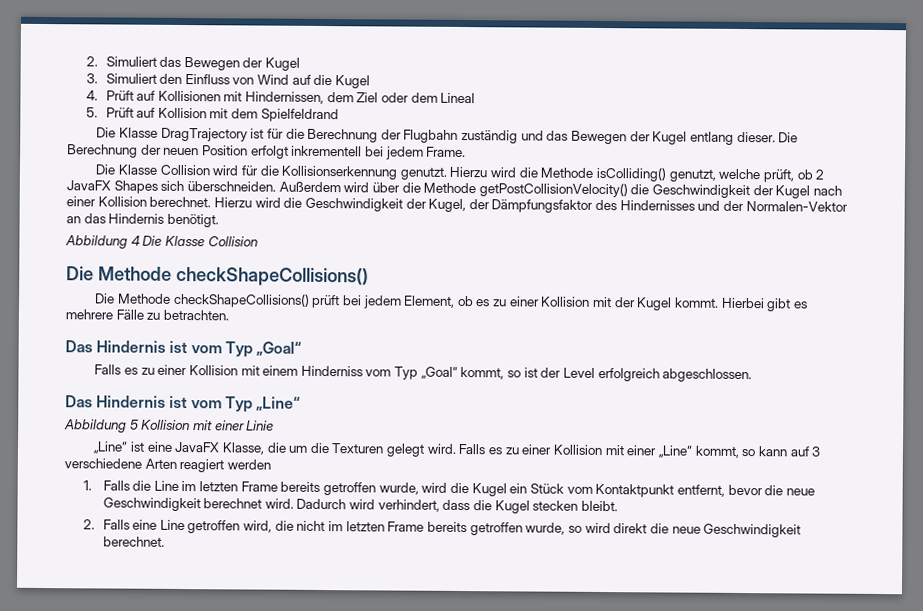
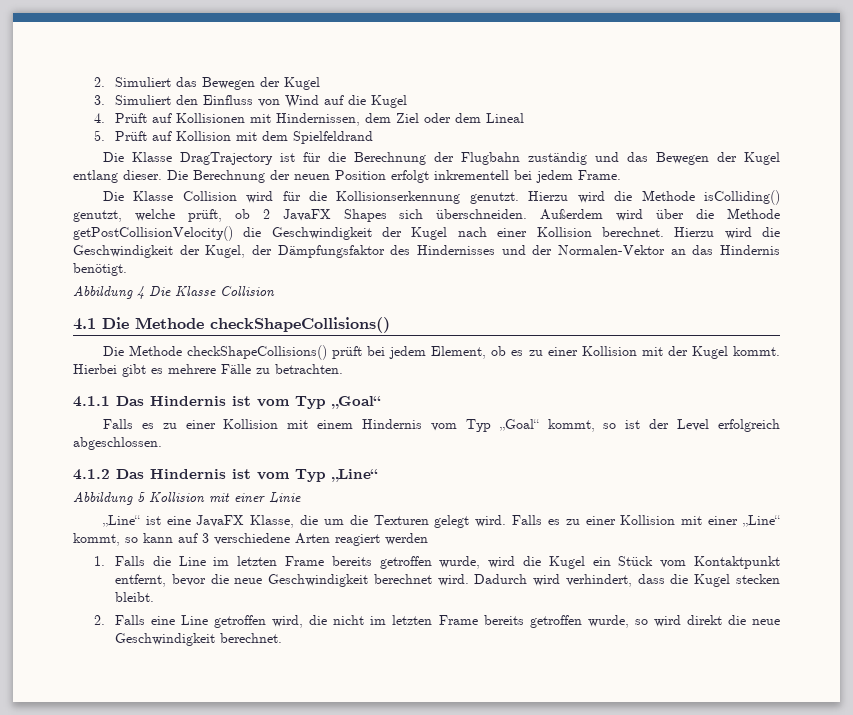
  Abbildung 4 Die Klasse Collision
- Die Methode checkShapeCollisions()
+ 4.1 Die Methode checkShapeCollisions()
- Das Hindernis ist vom Typ „Goal“
+ 4.1.1 Das Hindernis ist vom Typ „Goal“
- Falls es zu einer Kollision mit einem Hinderniss vom Typ „Goal“ kommt, so ist der Level erfolgreich abgeschlossen.
+ Falls es zu einer Kollision mit einem Hindernis vom Typ „Goal“ kommt, so ist der Level erfolgreich abgeschlossen.
- Das Hindernis ist vom Typ „Line“
+ 4.1.2 Das Hindernis ist vom Typ „Line“

